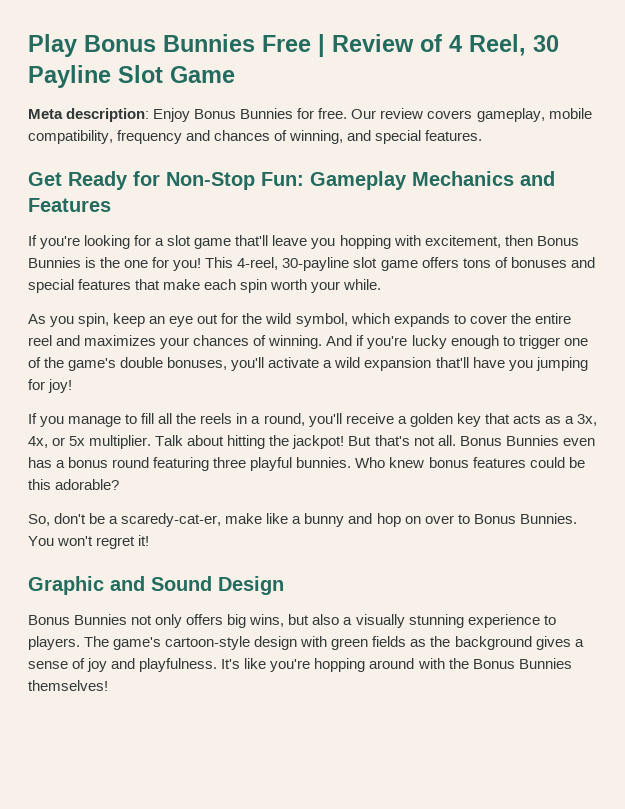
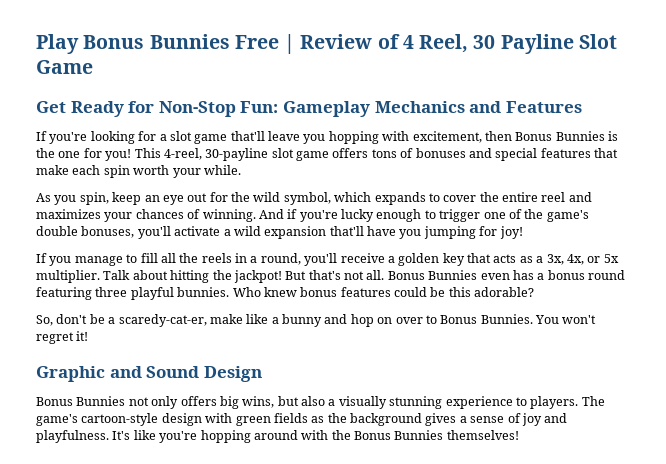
- Meta description: Enjoy Bonus Bunnies for free. Our review covers gameplay, mobile compatibility, frequency and chances of winning, and special features.

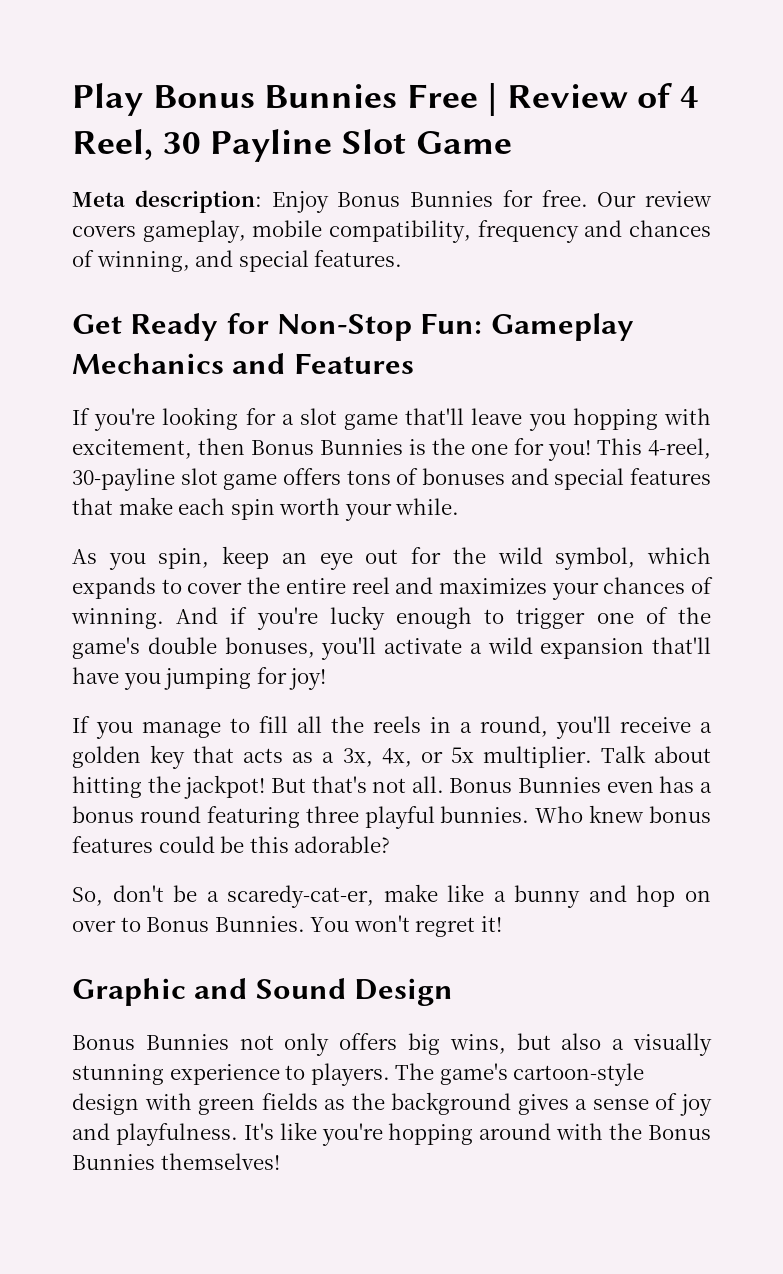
+ Meta description: Enjoy Bonus Bunnies for free. Our review covers gameplay, mobile compatibility, frequency and chances of winning, and special features.

